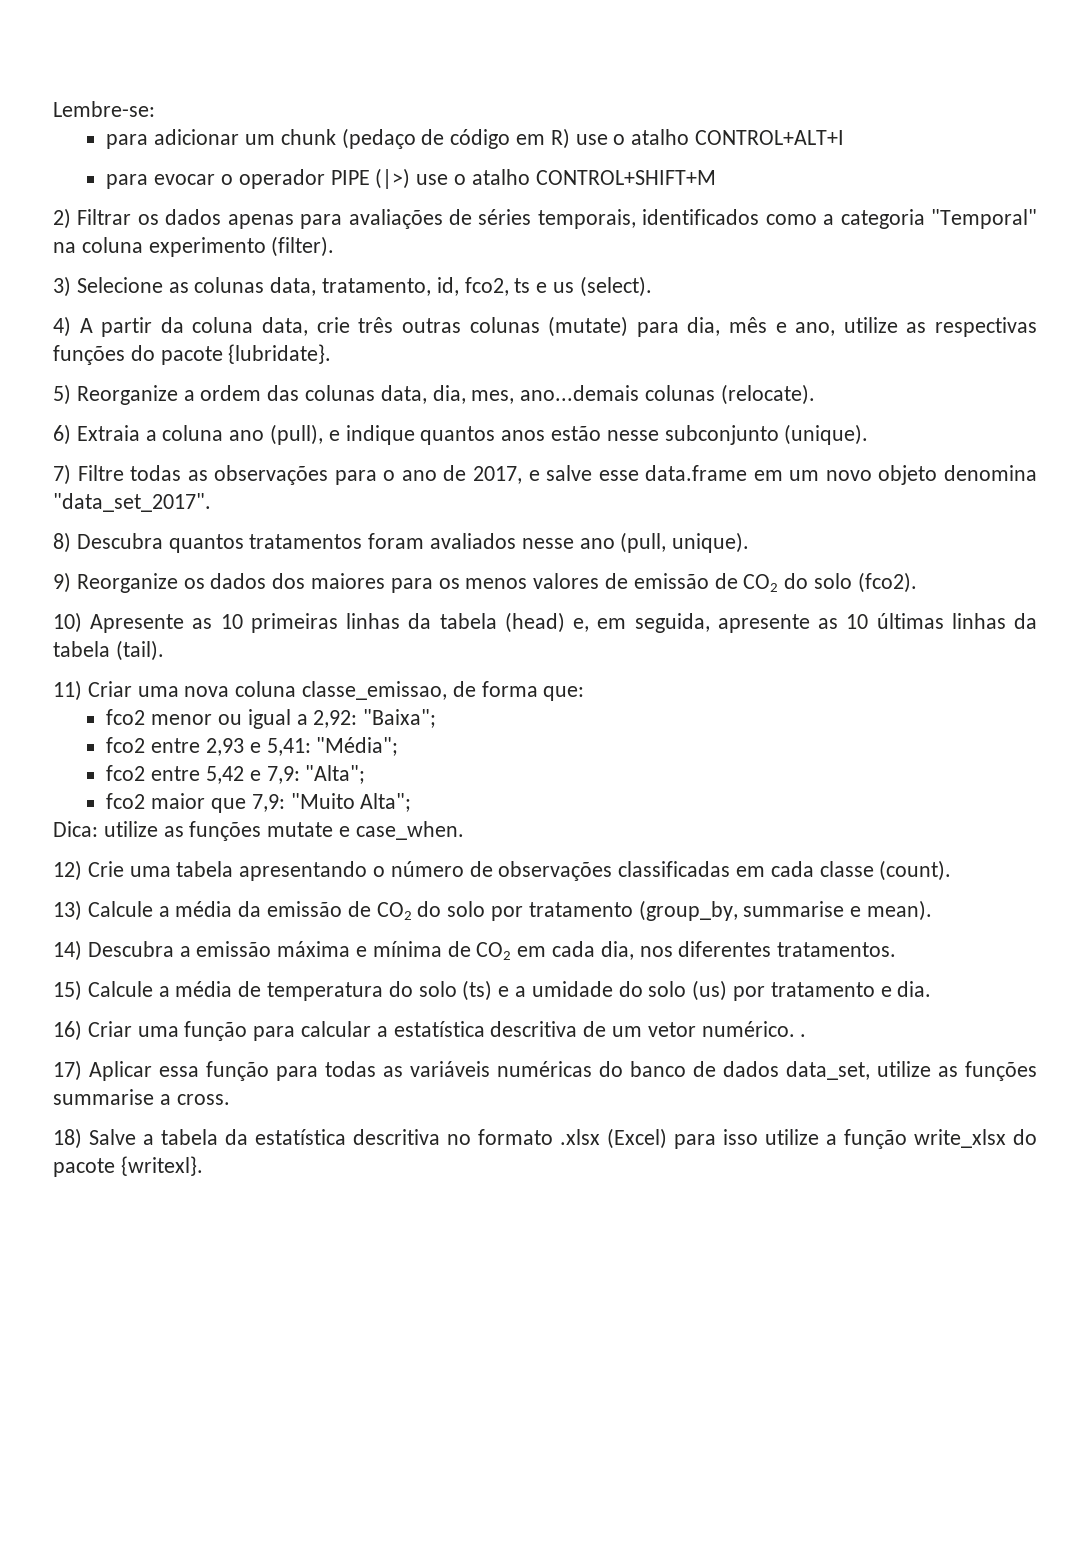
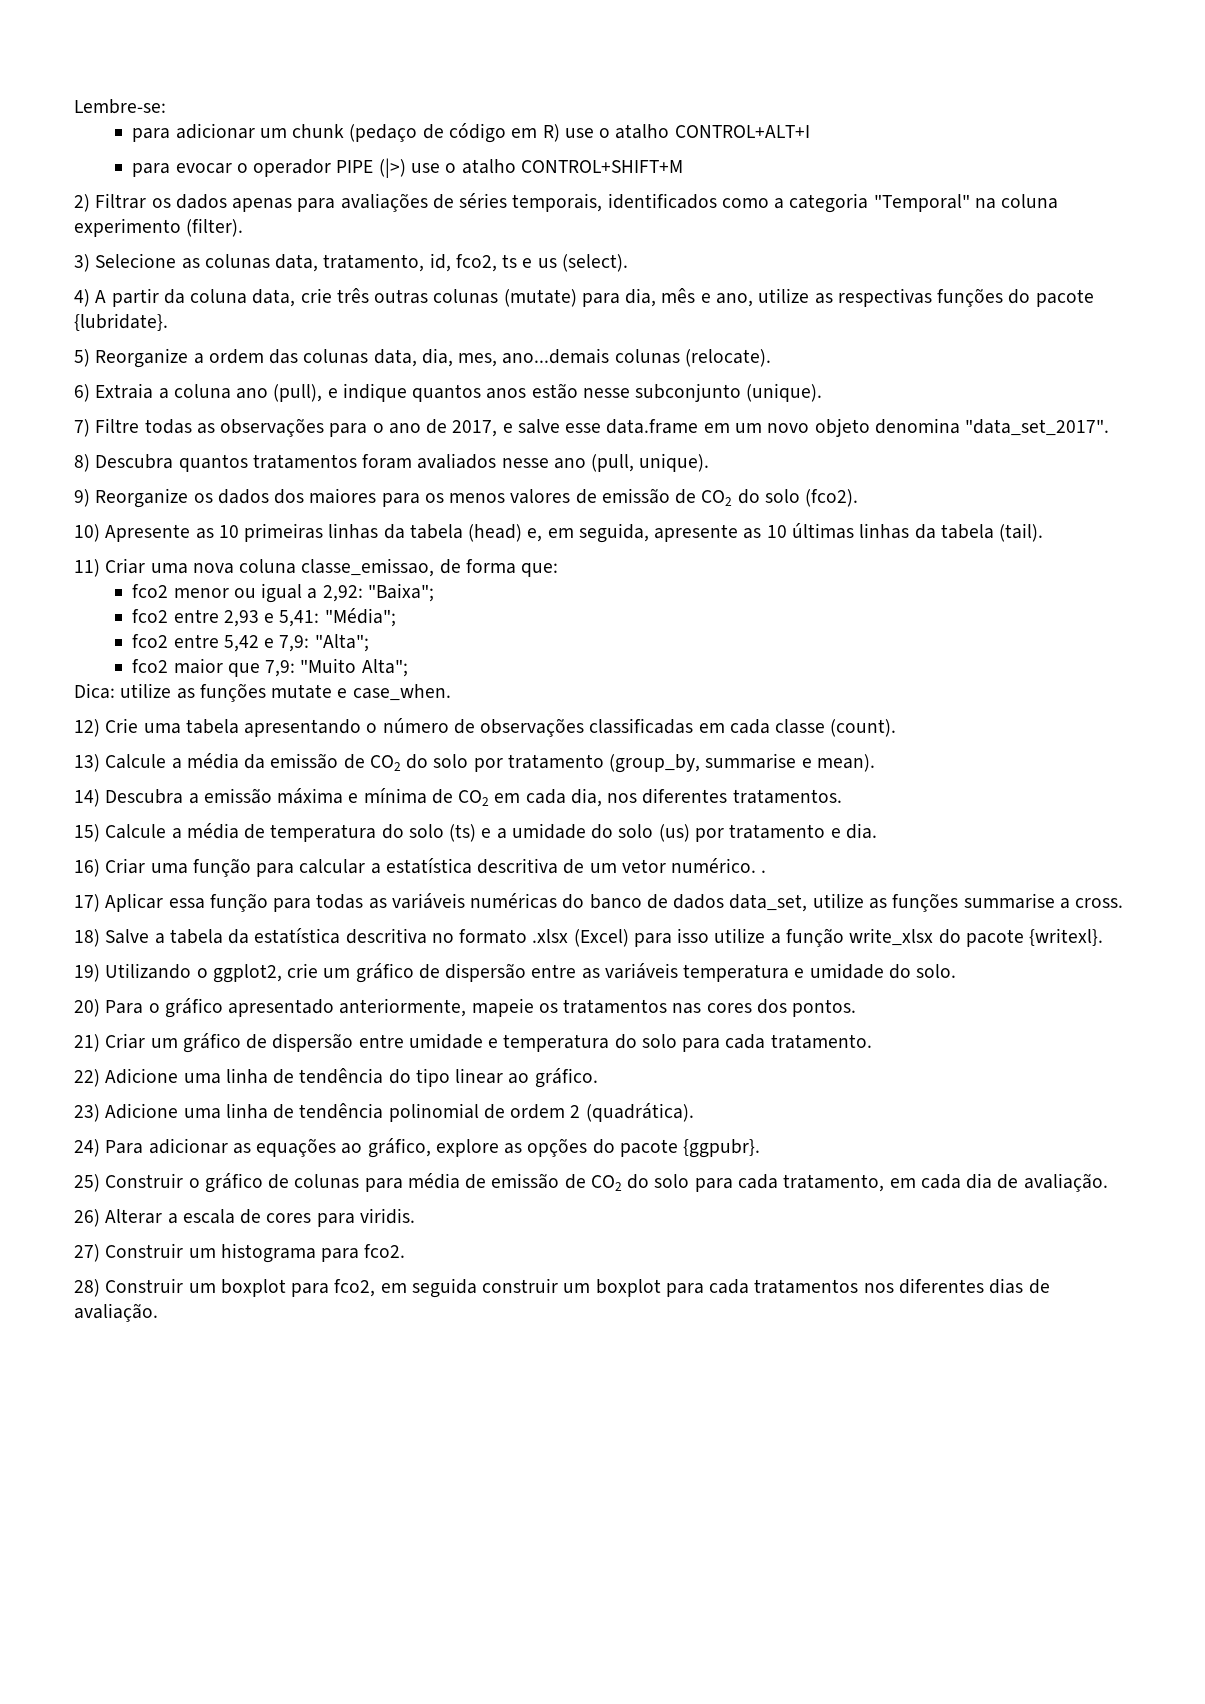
+ 19) Utilizando o ggplot2, crie um gráfico de dispersão entre as variáveis temperatura e umidade do solo.
+ 20) Para o gráfico apresentado anteriormente, mapeie os tratamentos nas cores dos pontos.
+ 21) Criar um gráfico de dispersão entre umidade e temperatura do solo para cada tratamento.
+ 22) Adicione uma linha de tendência do tipo linear ao gráfico.
+ 23) Adicione uma linha de tendência polinomial de ordem 2 (quadrática).
+ 24) Para adicionar as equações ao gráfico, explore as opções do pacote {ggpubr}.
+ 25) Construir o gráfico de colunas para média de emissão de CO2 do solo para cada tratamento, em cada dia de avaliação.
+ 26) Alterar a escala de cores para viridis.
+ 27) Construir um histograma para fco2.
+ 28) Construir um boxplot para fco2, em seguida construir um boxplot para cada tratamentos nos diferentes dias de avaliação.

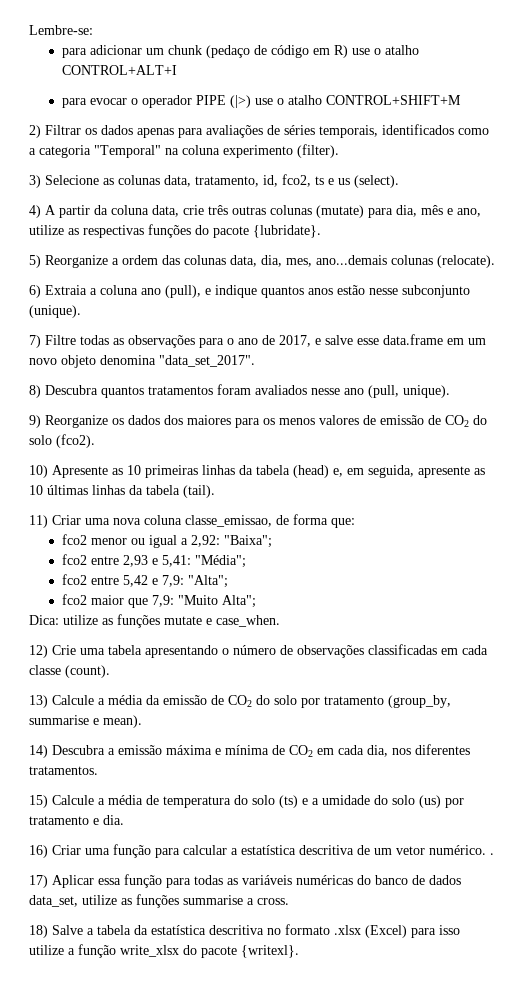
- 19) Utilizando o ggplot2, crie um gráfico de dispersão entre as variáveis temperatura e umidade do solo.
- 20) Para o gráfico apresentado anteriormente, mapeie os tratamentos nas cores dos pontos.
- 21) Criar um gráfico de dispersão entre umidade e temperatura do solo para cada tratamento.
- 22) Adicione uma linha de tendência do tipo linear ao gráfico.
- 23) Adicione uma linha de tendência polinomial de ordem 2 (quadrática).
- 24) Para adicionar as equações ao gráfico, explore as opções do pacote {ggpubr}.
- 25) Construir o gráfico de colunas para média de emissão de CO2 do solo para cada tratamento, em cada dia de avaliação.
- 26) Alterar a escala de cores para viridis.
- 27) Construir um histograma para fco2.
- 28) Construir um boxplot para fco2, em seguida construir um boxplot para cada tratamentos nos diferentes dias de avaliação.

